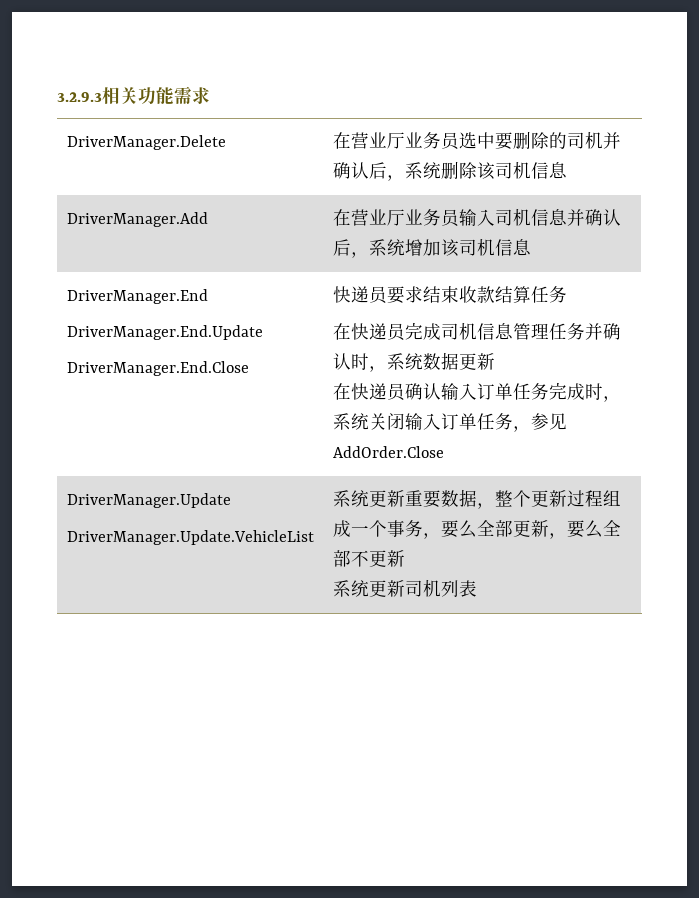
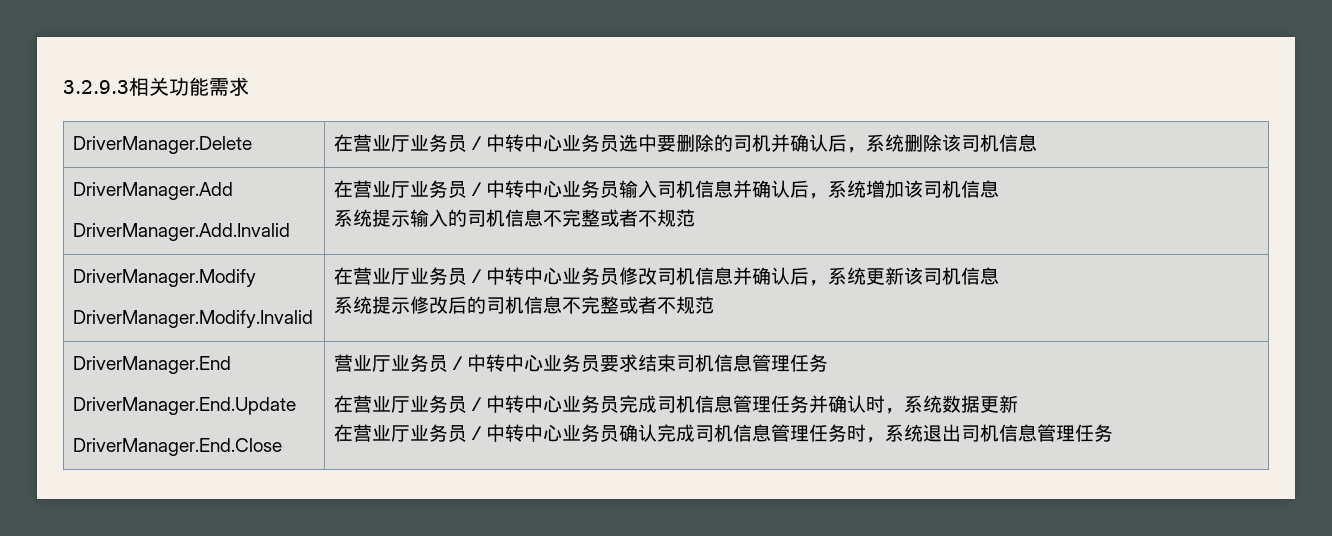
- DriverManager.Delete | 在营业厅业务员选中要删除的司机并确认后，系统删除该司机信息
+ DriverManager.Delete | 在营业厅业务员／中转中心业务员选中要删除的司机并确认后，系统删除该司机信息
- DriverManager.Add | 在营业厅业务员输入司机信息并确认后，系统增加该司机信息
+ DriverManager.Add
+ DriverManager.Add.Invalid | 在营业厅业务员／中转中心业务员输入司机信息并确认后，系统增加该司机信息
+ 系统提示输入的司机信息不完整或者不规范
+ DriverManager.Modify
+ DriverManager.Modify.Invalid | 在营业厅业务员／中转中心业务员修改司机信息并确认后，系统更新该司机信息
+ 系统提示修改后的司机信息不完整或者不规范
  DriverManager.End
  DriverManager.End.Update
- DriverManager.End.Close | 快递员要求结束收款结算任务
- 在快递员完成司机信息管理任务并确认时，系统数据更新
- 在快递员确认输入订单任务完成时，系统关闭输入订单任务，参见AddOrder.Close
- DriverManager.Update
- DriverManager.Update.VehicleList | 系统更新重要数据，整个更新过程组成一个事务，要么全部更新，要么全部不更新
- 系统更新司机列表
+ DriverManager.End.Close | 营业厅业务员／中转中心业务员要求结束司机信息管理任务
+ 在营业厅业务员／中转中心业务员完成司机信息管理任务并确认时，系统数据更新
+ 在营业厅业务员／中转中心业务员确认完成司机信息管理任务时，系统退出司机信息管理任务

